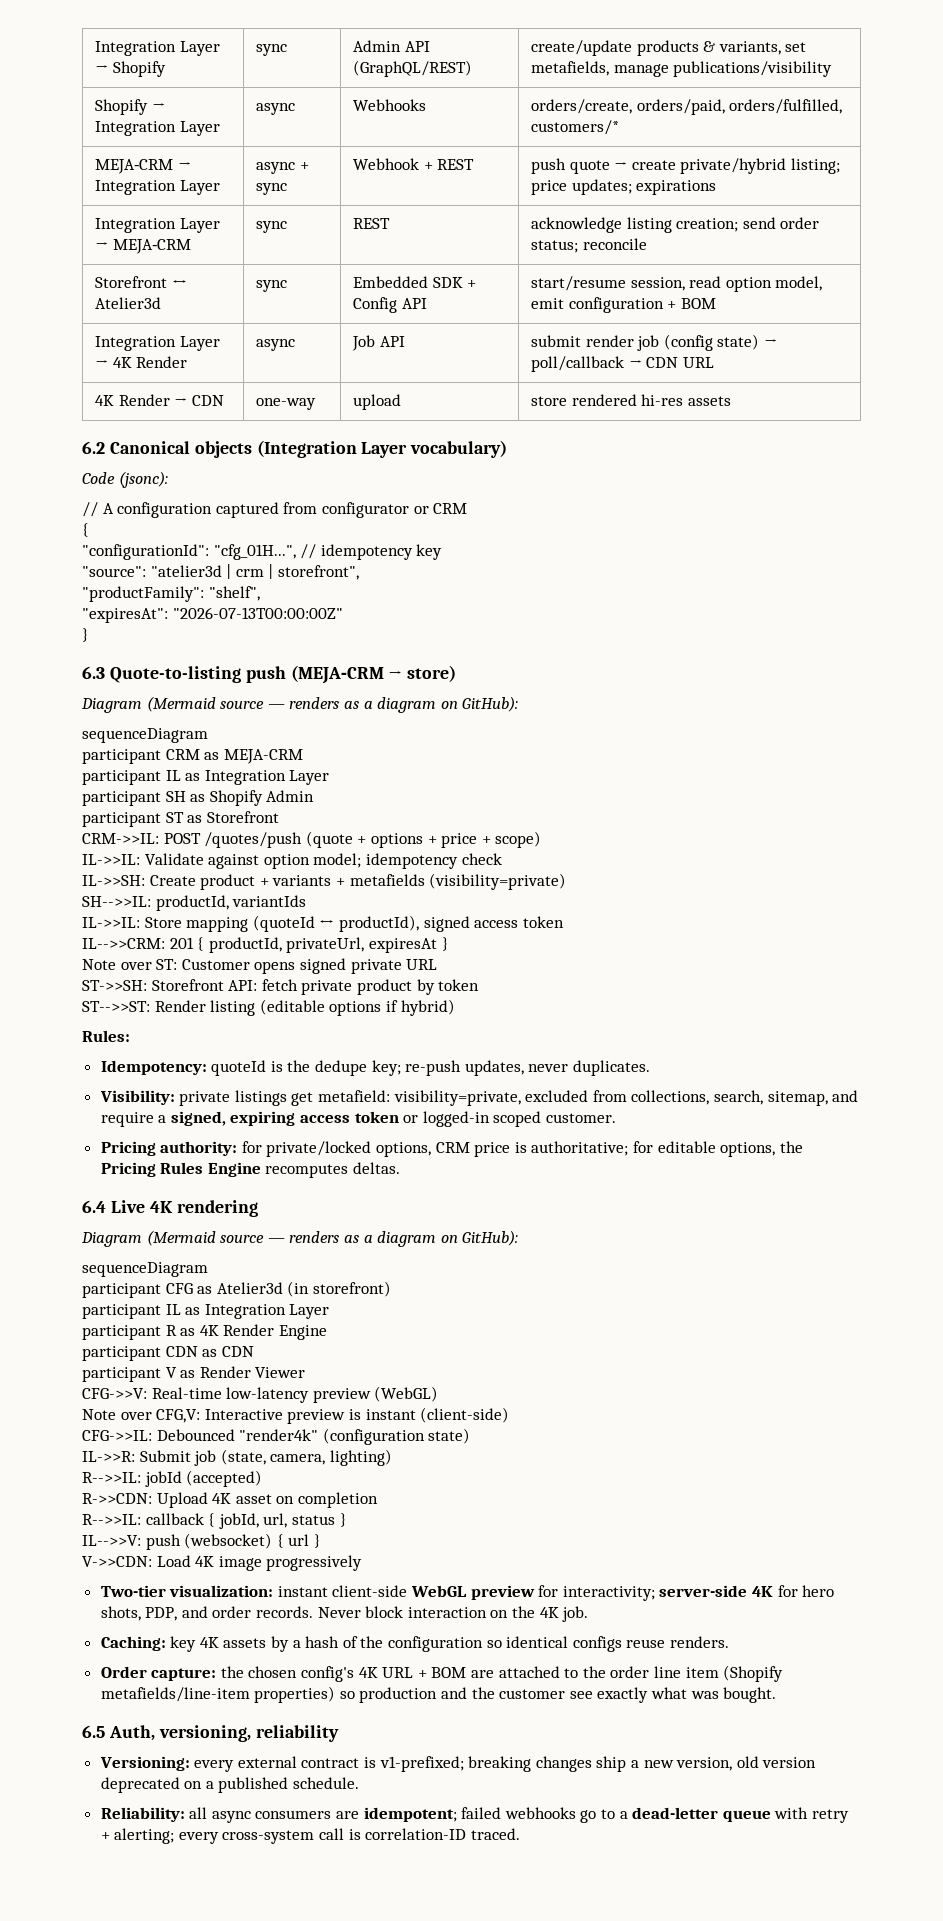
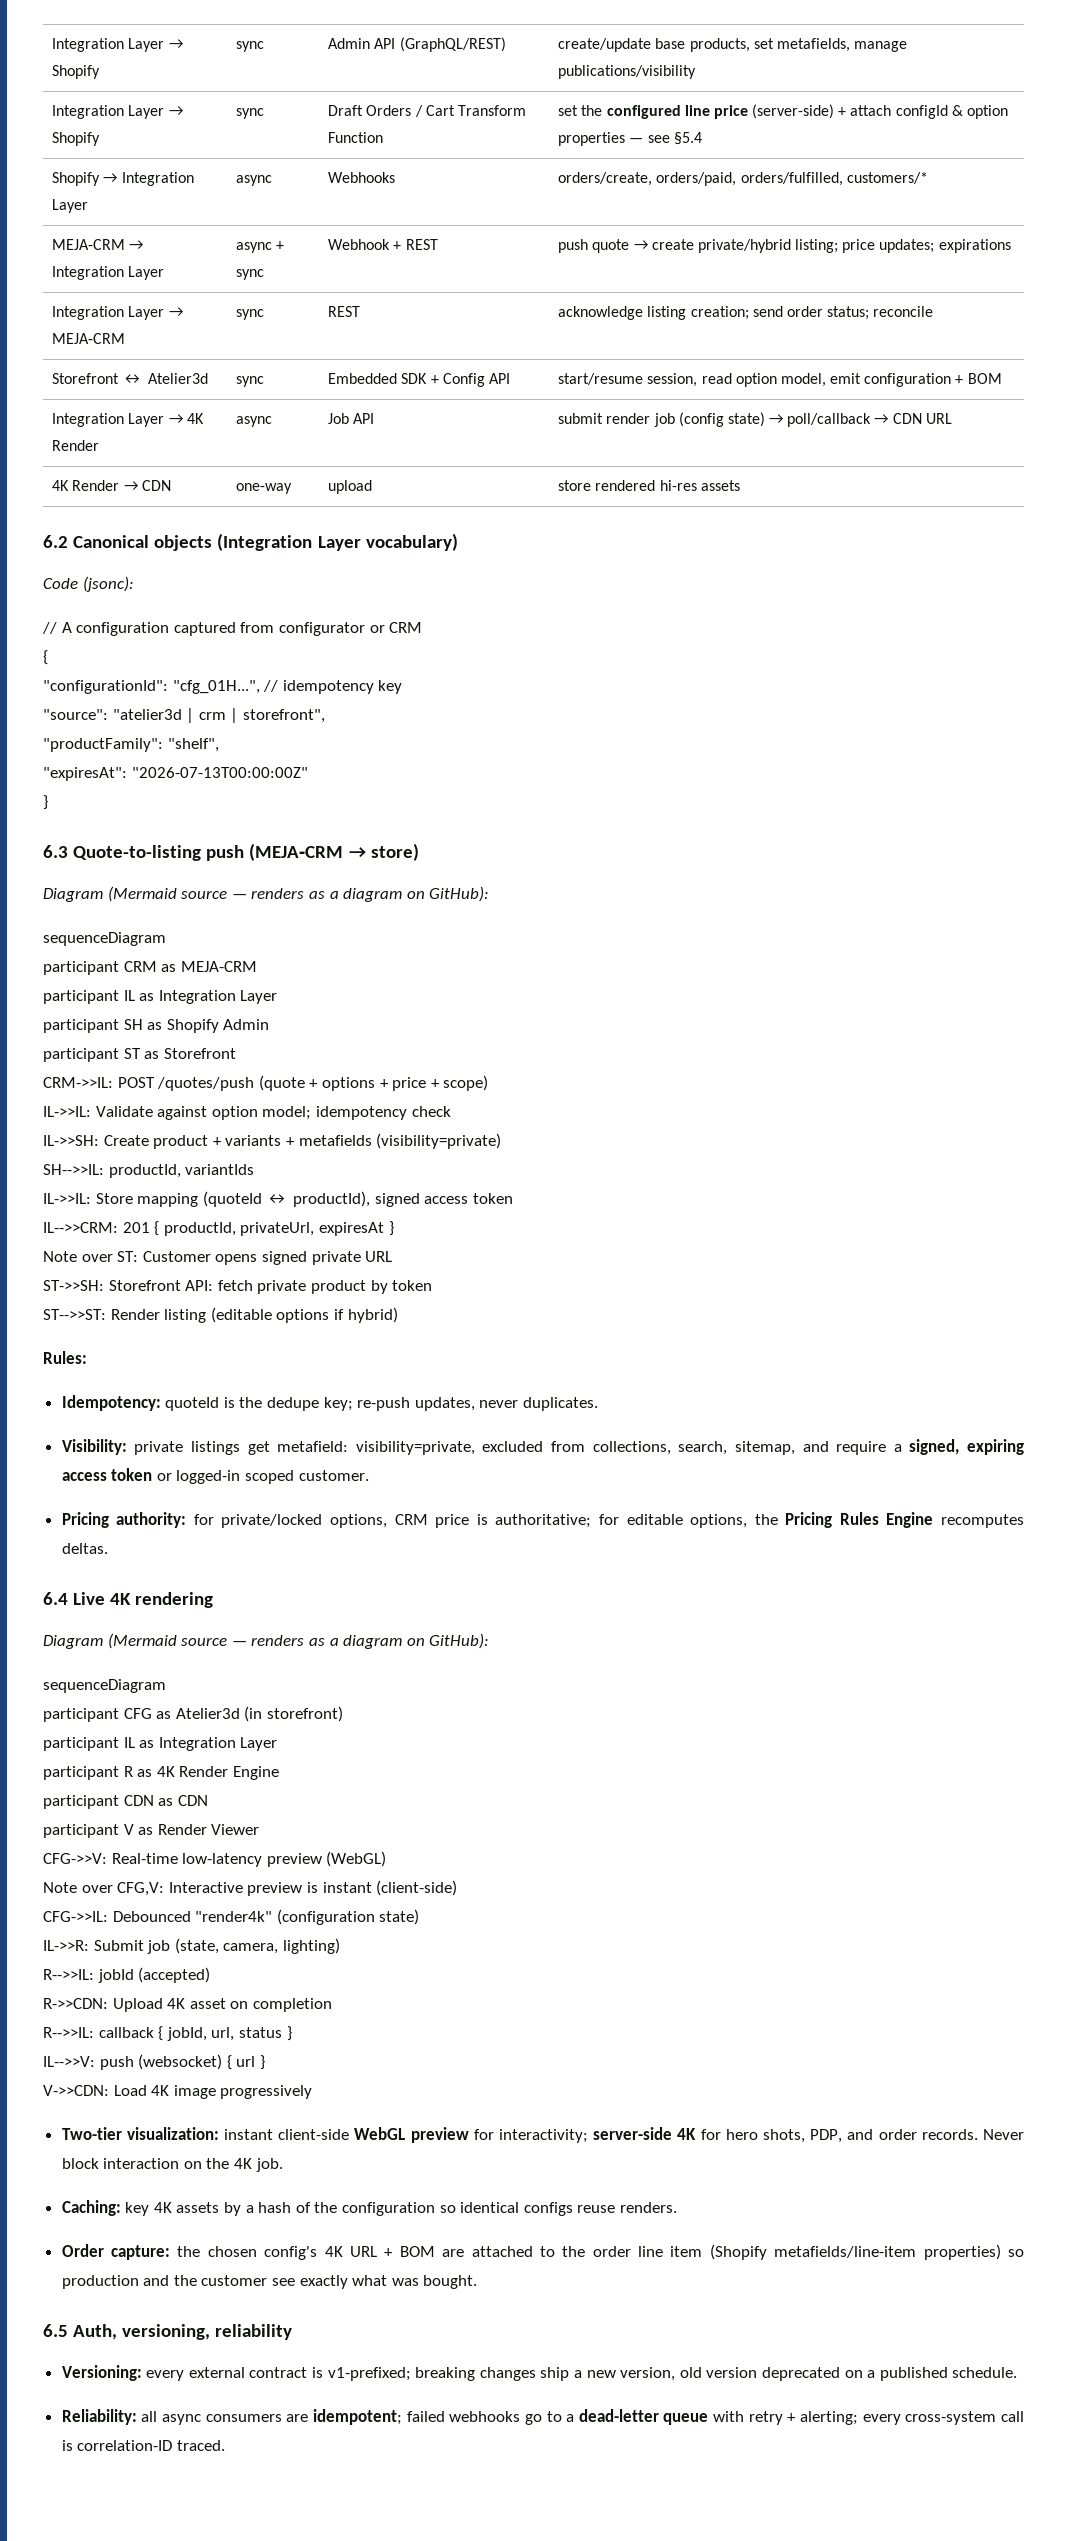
- Integration Layer → Shopify | sync | Admin API (GraphQL/REST) | create/update products & variants, set metafields, manage publications/visibility
+ Integration Layer → Shopify | sync | Admin API (GraphQL/REST) | create/update base products, set metafields, manage publications/visibility
+ Integration Layer → Shopify | sync | Draft Orders / Cart Transform Function | set the configured line price (server-side) + attach configId & option properties — see §5.4

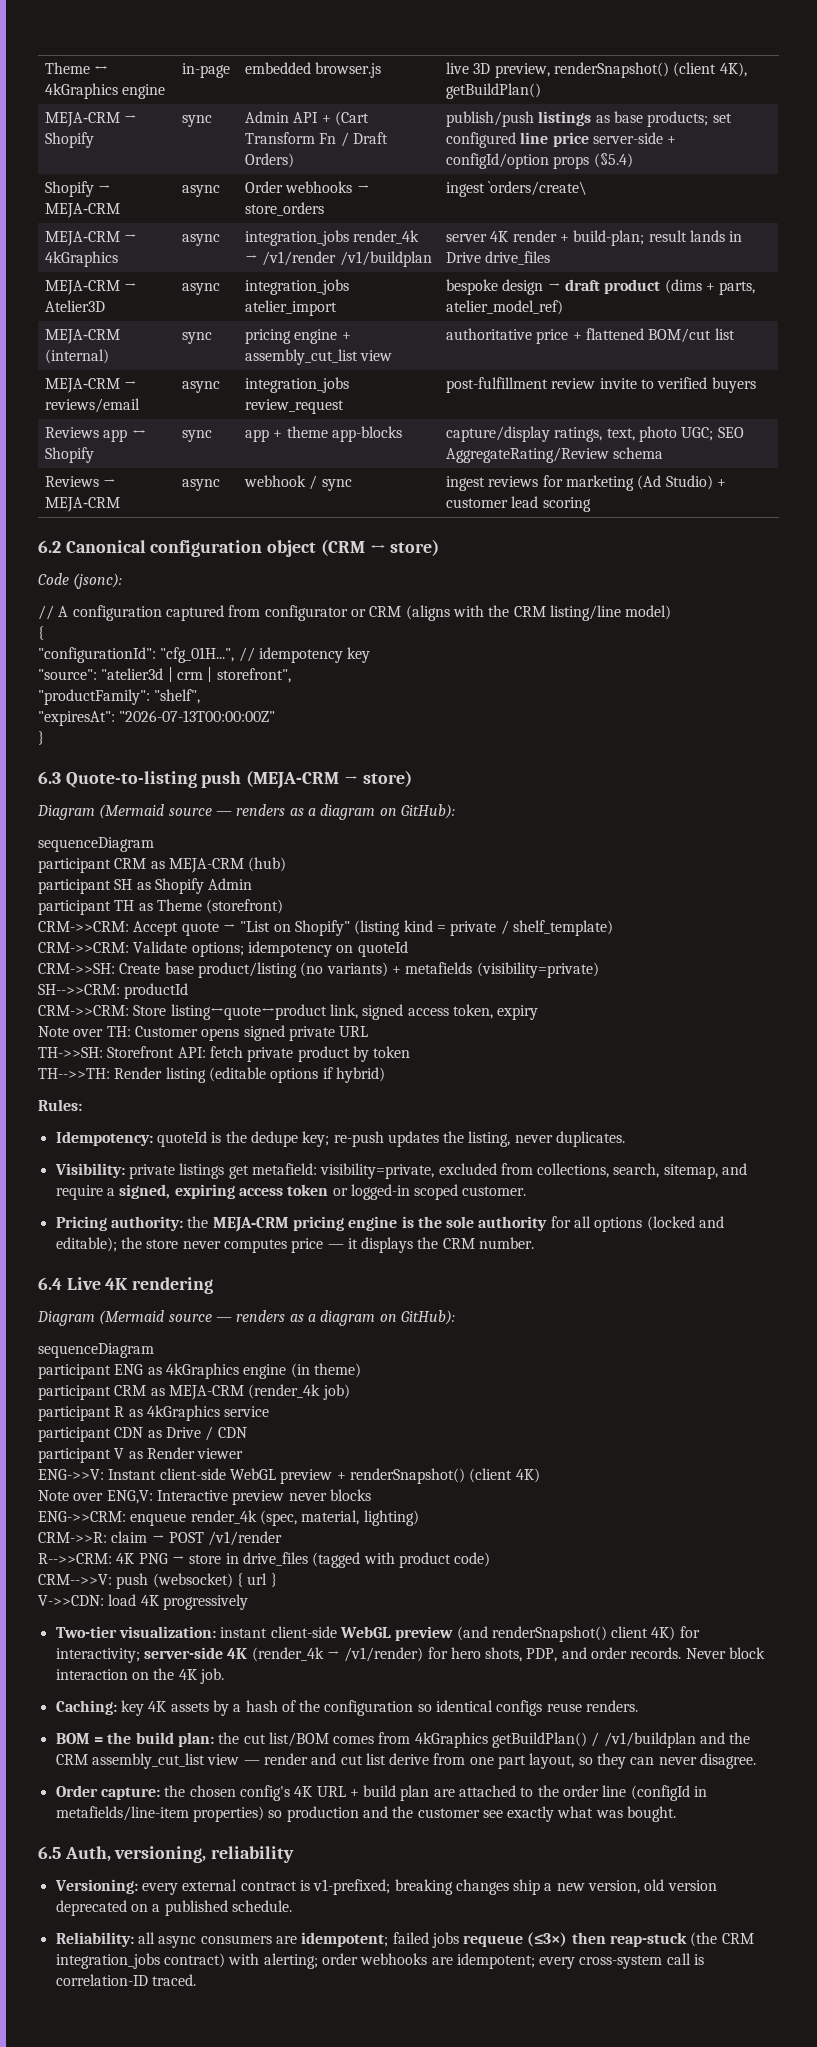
- Integration Layer → Shopify | sync | Admin API (GraphQL/REST) | create/update base products, set metafields, manage publications/visibility
- Integration Layer → Shopify | sync | Draft Orders / Cart Transform Function | set the configured line price (server-side) + attach configId & option properties — see §5.4
- Shopify → Integration Layer | async | Webhooks | orders/create, orders/paid, orders/fulfilled, customers/*
- MEJA‑CRM → Integration Layer | async + sync | Webhook + REST | push quote → create private/hybrid listing; price updates; expirations
- Integration Layer → MEJA‑CRM | sync | REST | acknowledge listing creation; send order status; reconcile
- Storefront ↔ Atelier3d | sync | Embedded SDK + Config API | start/resume session, read option model, emit configuration + BOM
- Integration Layer → 4K Render | async | Job API | submit render job (config state) → poll/callback → CDN URL
- 4K Render → CDN | one-way | upload | store rendered hi-res assets
- 6.2 Canonical objects (Integration Layer vocabulary)
+ Theme ↔ 4kGraphics engine | in-page | embedded browser.js | live 3D preview, renderSnapshot() (client 4K), getBuildPlan()
+ MEJA‑CRM → Shopify | sync | Admin API + (Cart Transform Fn / Draft Orders) | publish/push listings as base products; set configured line price server-side + configId/option props (§5.4)
+ Shopify → MEJA‑CRM | async | Order webhooks → store_orders | ingest `orders/create\
+ MEJA‑CRM → 4kGraphics | async | integration_jobs render_4k → /v1/render /v1/buildplan | server 4K render + build-plan; result lands in Drive drive_files
+ MEJA‑CRM → Atelier3D | async | integration_jobs atelier_import | bespoke design → draft product (dims + parts, atelier_model_ref)
+ MEJA‑CRM (internal) | sync | pricing engine + assembly_cut_list view | authoritative price + flattened BOM/cut list
+ MEJA‑CRM → reviews/email | async | integration_jobs review_request | post-fulfillment review invite to verified buyers
+ Reviews app ↔ Shopify | sync | app + theme app-blocks | capture/display ratings, text, photo UGC; SEO AggregateRating/Review schema
+ Reviews → MEJA‑CRM | async | webhook / sync | ingest reviews for marketing (Ad Studio) + customer lead scoring
+ 6.2 Canonical configuration object (CRM ↔ store)
- // A configuration captured from configurator or CRM
+ // A configuration captured from configurator or CRM (aligns with the CRM listing/line model)
- participant CRM as MEJA-CRM
- participant IL as Integration Layer
+ participant CRM as MEJA-CRM (hub)
- participant ST as Storefront
- CRM->>IL: POST /quotes/push (quote + options + price + scope)
- IL->>IL: Validate against option model; idempotency check
- IL->>SH: Create product + variants + metafields (visibility=private)
- SH-->>IL: productId, variantIds
- IL->>IL: Store mapping (quoteId ↔ productId), signed access token
- IL-->>CRM: 201 { productId, privateUrl, expiresAt }
- Note over ST: Customer opens signed private URL
+ participant TH as Theme (storefront)
+ CRM->>CRM: Accept quote → "List on Shopify" (listing kind = private / shelf_template)
+ CRM->>CRM: Validate options; idempotency on quoteId
+ CRM->>SH: Create base product/listing (no variants) + metafields (visibility=private)
+ SH-->>CRM: productId
+ CRM->>CRM: Store listing↔quote↔product link, signed access token, expiry
+ Note over TH: Customer opens signed private URL
- ST->>SH: Storefront API: fetch private product by token
+ TH->>SH: Storefront API: fetch private product by token
- ST-->>ST: Render listing (editable options if hybrid)
+ TH-->>TH: Render listing (editable options if hybrid)
- Idempotency: quoteId is the dedupe key; re-push updates, never duplicates.
+ Idempotency: quoteId is the dedupe key; re-push updates the listing, never duplicates.
- Pricing authority: for private/locked options, CRM price is authoritative; for editable options, the Pricing Rules Engine recomputes deltas.
+ Pricing authority: the MEJA‑CRM pricing engine is the sole authority for all options (locked and editable); the store never computes price — it displays the CRM number.
- participant CFG as Atelier3d (in storefront)
- participant IL as Integration Layer
+ participant ENG as 4kGraphics engine (in theme)
+ participant CRM as MEJA-CRM (render_4k job)
- participant R as 4K Render Engine
+ participant R as 4kGraphics service
- participant CDN as CDN
+ participant CDN as Drive / CDN
- participant V as Render Viewer
- CFG->>V: Real-time low-latency preview (WebGL)
- Note over CFG,V: Interactive preview is instant (client-side)
- CFG->>IL: Debounced "render4k" (configuration state)
- IL->>R: Submit job (state, camera, lighting)
- R-->>IL: jobId (accepted)
- R->>CDN: Upload 4K asset on completion
- R-->>IL: callback { jobId, url, status }
- IL-->>V: push (websocket) { url }
+ participant V as Render viewer
+ ENG->>V: Instant client-side WebGL preview + renderSnapshot() (client 4K)
+ Note over ENG,V: Interactive preview never blocks
+ ENG->>CRM: enqueue render_4k (spec, material, lighting)
+ CRM->>R: claim → POST /v1/render
+ R-->>CRM: 4K PNG → store in drive_files (tagged with product code)
+ CRM-->>V: push (websocket) { url }
- V->>CDN: Load 4K image progressively
+ V->>CDN: load 4K progressively
- Two-tier visualization: instant client-side WebGL preview for interactivity; server-side 4K for hero shots, PDP, and order records.
+ Two-tier visualization: instant client-side WebGL preview (and renderSnapshot() client 4K) for interactivity; server-side 4K (render_4k → /v1/render) for hero shots, PDP, and order records.
+ BOM = the build plan: the cut list/BOM comes from 4kGraphics getBuildPlan() / /v1/buildplan and the CRM assembly_cut_list view — render and cut list derive from one part layout, so they can never disagree.
- Order capture: the chosen config's 4K URL + BOM are attached to the order line item (Shopify metafields/line-item properties) so production and the customer see exactly what was bought.
+ Order capture: the chosen config's 4K URL + build plan are attached to the order line (configId in metafields/line-item properties) so production and the customer see exactly what was bought.
- Reliability: all async consumers are idempotent; failed webhooks go to a dead-letter queue with retry + alerting; every cross-system call is correlation-ID traced.
+ Reliability: all async consumers are idempotent; failed jobs requeue (≤3×) then reap-stuck (the CRM integration_jobs contract) with alerting; order webhooks are idempotent; every cross-system call is correlation-ID traced.

